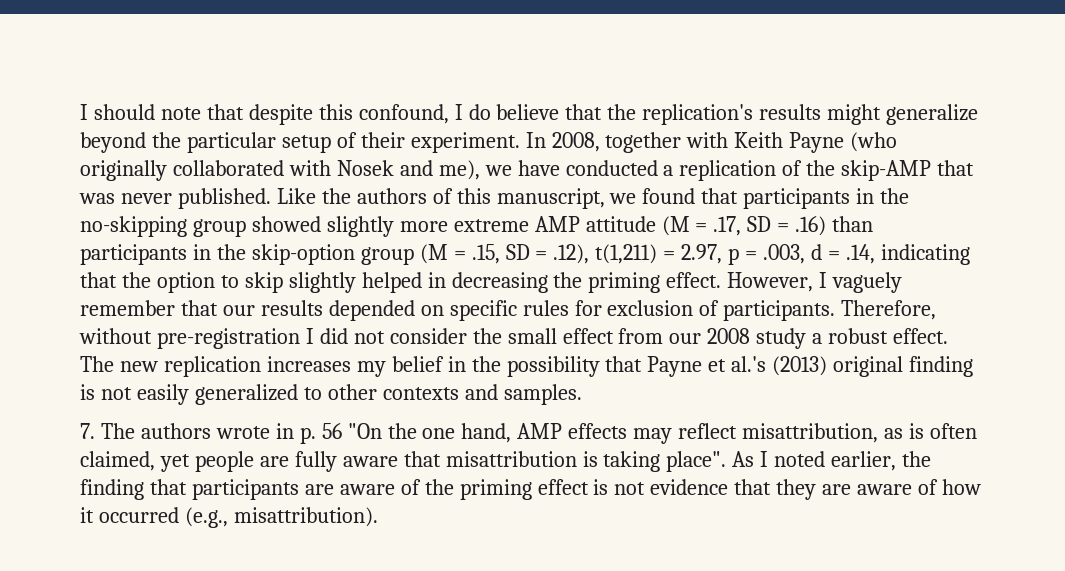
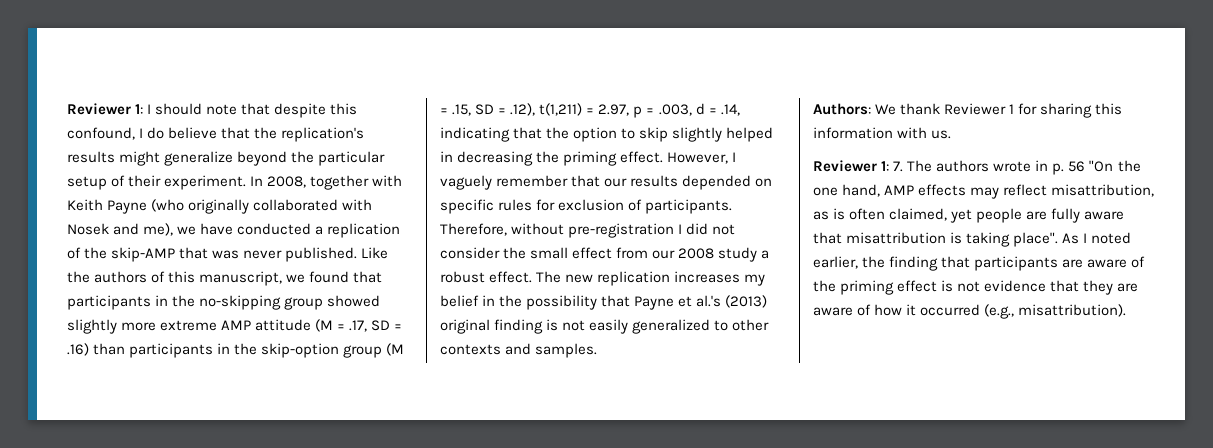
- I should note that despite this confound, I do believe that the replication's results might generalize beyond the particular setup of their experiment.
+ Reviewer 1: I should note that despite this confound, I do believe that the replication's results might generalize beyond the particular setup of their experiment.
- 7. The authors wrote in p. 56 "On the one hand, AMP effects may reflect misattribution, as is often claimed, yet people are fully aware that misattribution is taking place".
+ Authors: We thank Reviewer 1 for sharing this information with us.
+ Reviewer 1: 7. The authors wrote in p. 56 "On the one hand, AMP effects may reflect misattribution, as is often claimed, yet people are fully aware that misattribution is taking place".

